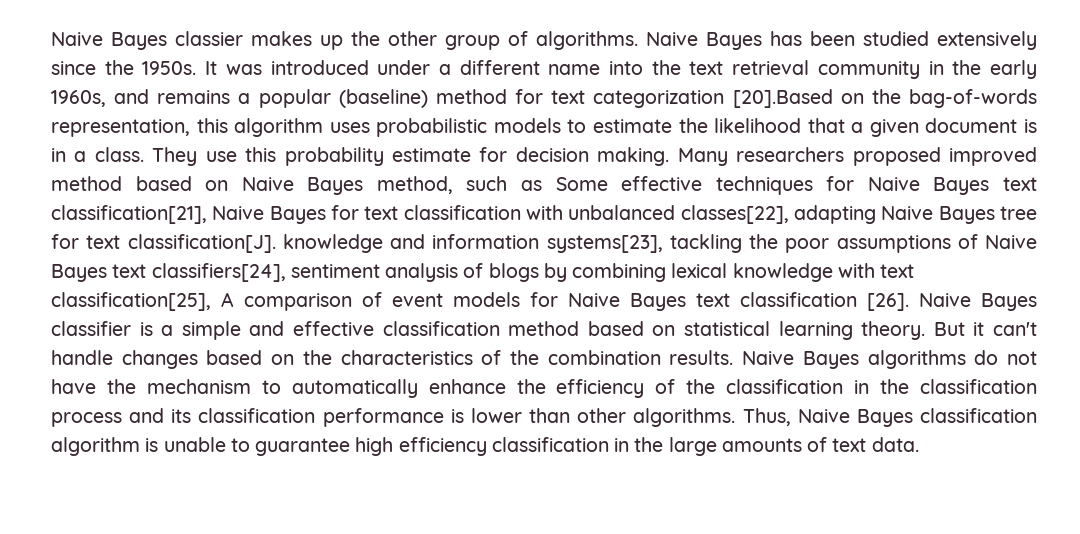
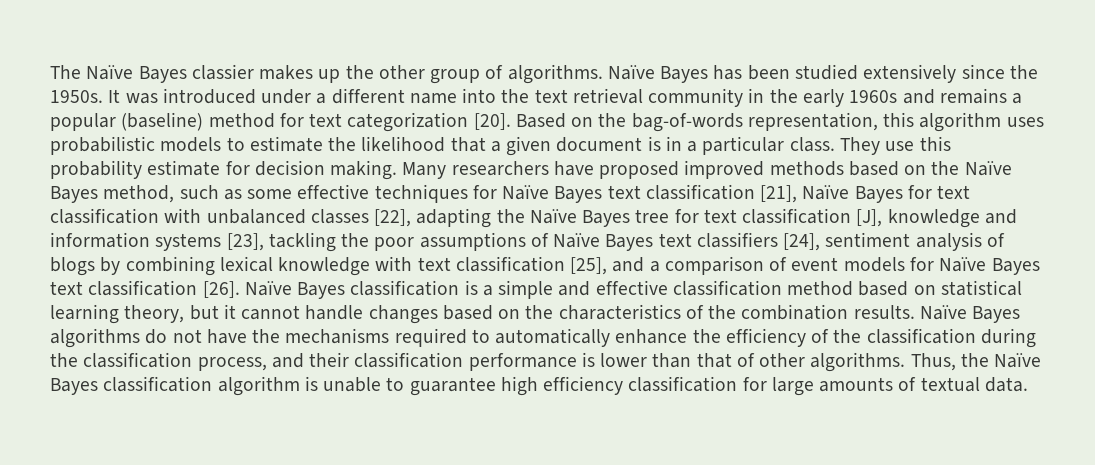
- Naive Bayes classier makes up the other group of algorithms.
+ The Naïve Bayes classier makes up the other group of algorithms.
- Naive Bayes has been studied extensively since the 1950s.
+ Naïve Bayes has been studied extensively since the 1950s.
- It was introduced under a different name into the text retrieval community in the early 1960s, and remains a popular (baseline) method for text categorization [20].Based on the bag-of-words representation, this algorithm uses probabilistic models to estimate the likelihood that a given document is in a class.
+ It was introduced under a different name into the text retrieval community in the early 1960s and remains a popular (baseline) method for text categorization [20]. Based on the bag-of-words representation, this algorithm uses probabilistic models to estimate the likelihood that a given document is in a particular class.
- Many researchers proposed improved method based on Naive Bayes method, such as Some effective techniques for Naive Bayes text classification[21], Naive Bayes for text classification with unbalanced classes[22], adapting Naive Bayes tree for text classification[J]. knowledge and information systems[23], tackling the poor assumptions of Naive Bayes text classifiers[24], sentiment analysis of blogs by combining lexical knowledge with text classification[25], A comparison of event models for Naive Bayes text classification [26].
+ Many researchers have proposed improved methods based on the Naïve Bayes method, such as some effective techniques for Naïve Bayes text classification [21], Naïve Bayes for text classification with unbalanced classes [22], adapting the Naïve Bayes tree for text classification [J], knowledge and information systems [23], tackling the poor assumptions of Naïve Bayes text classifiers [24], sentiment analysis of blogs by combining lexical knowledge with text classification [25], and a comparison of event models for Naïve Bayes text classification [26].
- Naive Bayes classifier is a simple and effective classification method based on statistical learning theory. But it can't handle changes based on the characteristics of the combination results.
+ Naïve Bayes classification is a simple and effective classification method based on statistical learning theory, but it cannot handle changes based on the characteristics of the combination results.
- Naive Bayes algorithms do not have the mechanism to automatically enhance the efficiency of the classification in the classification process and its classification performance is lower than other algorithms.
+ Naïve Bayes algorithms do not have the mechanisms required to automatically enhance the efficiency of the classification during the classification process, and their classification performance is lower than that of other algorithms.
- Thus, Naive Bayes classification algorithm is unable to guarantee high efficiency classification in the large amounts of text data.
+ Thus, the Naïve Bayes classification algorithm is unable to guarantee high efficiency classification for large amounts of textual data.

